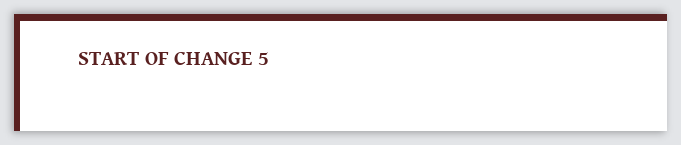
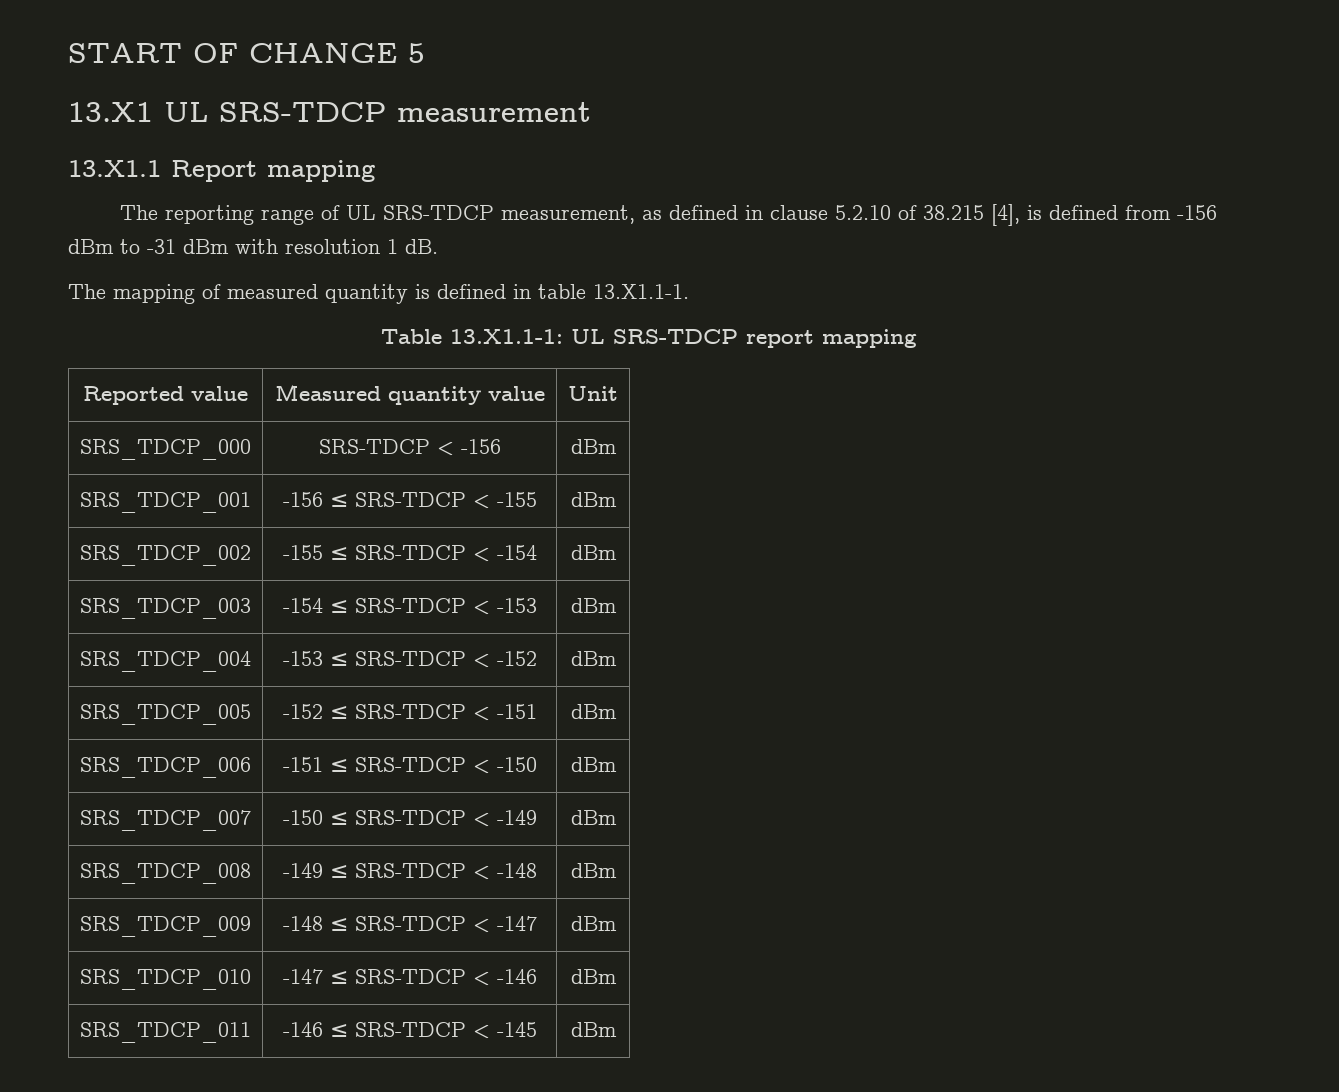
+ 13.X1 UL SRS-TDCP measurement
+ 13.X1.1 Report mapping
+ The reporting range of UL SRS-TDCP measurement, as defined in clause 5.2.10 of 38.215 [4], is defined from -156 dBm to -31 dBm with resolution 1 dB.
+ The mapping of measured quantity is defined in table 13.X1.1-1.
+ Table 13.X1.1-1: UL SRS-TDCP report mapping
+ Reported value | Measured quantity value | Unit
+ SRS_TDCP_000 | SRS-TDCP < -156 | dBm
+ SRS_TDCP_001 | -156 ≤ SRS-TDCP < -155 | dBm
+ SRS_TDCP_002 | -155 ≤ SRS-TDCP < -154 | dBm
+ SRS_TDCP_003 | -154 ≤ SRS-TDCP < -153 | dBm
+ SRS_TDCP_004 | -153 ≤ SRS-TDCP < -152 | dBm
+ SRS_TDCP_005 | -152 ≤ SRS-TDCP < -151 | dBm
+ SRS_TDCP_006 | -151 ≤ SRS-TDCP < -150 | dBm
+ SRS_TDCP_007 | -150 ≤ SRS-TDCP < -149 | dBm
+ SRS_TDCP_008 | -149 ≤ SRS-TDCP < -148 | dBm
+ SRS_TDCP_009 | -148 ≤ SRS-TDCP < -147 | dBm
+ SRS_TDCP_010 | -147 ≤ SRS-TDCP < -146 | dBm
+ SRS_TDCP_011 | -146 ≤ SRS-TDCP < -145 | dBm

